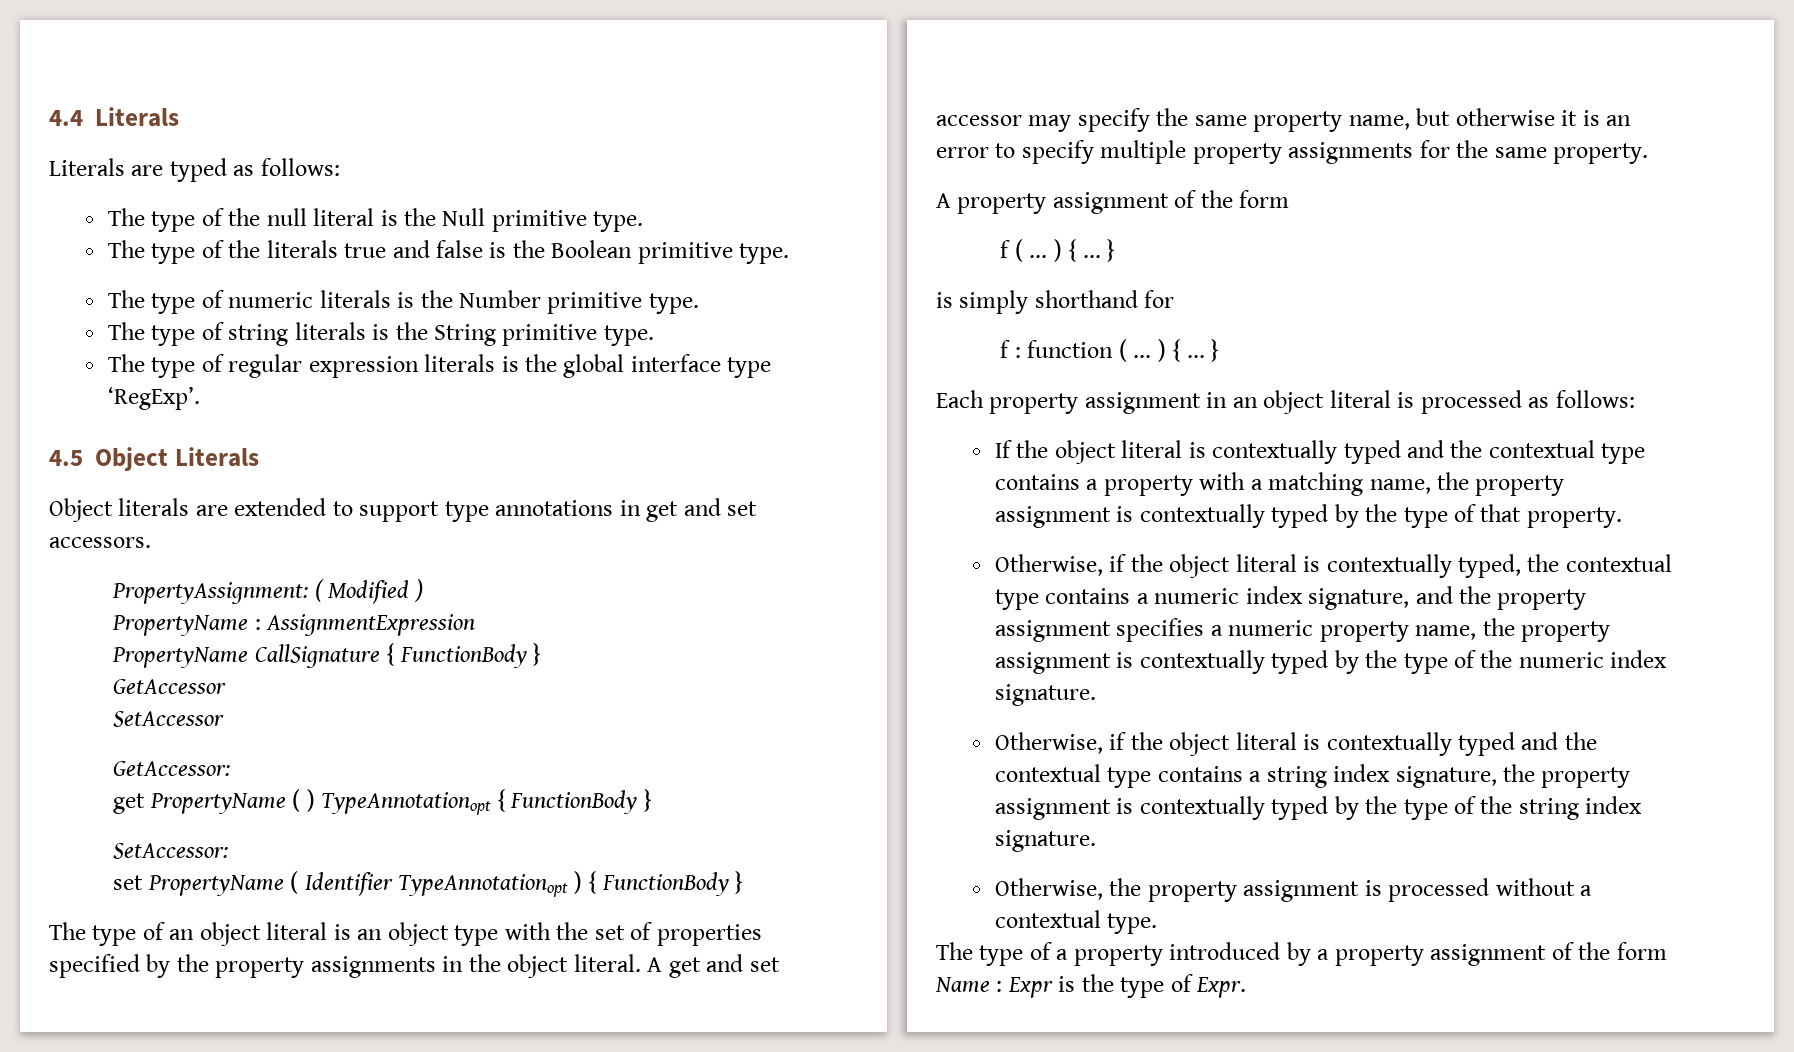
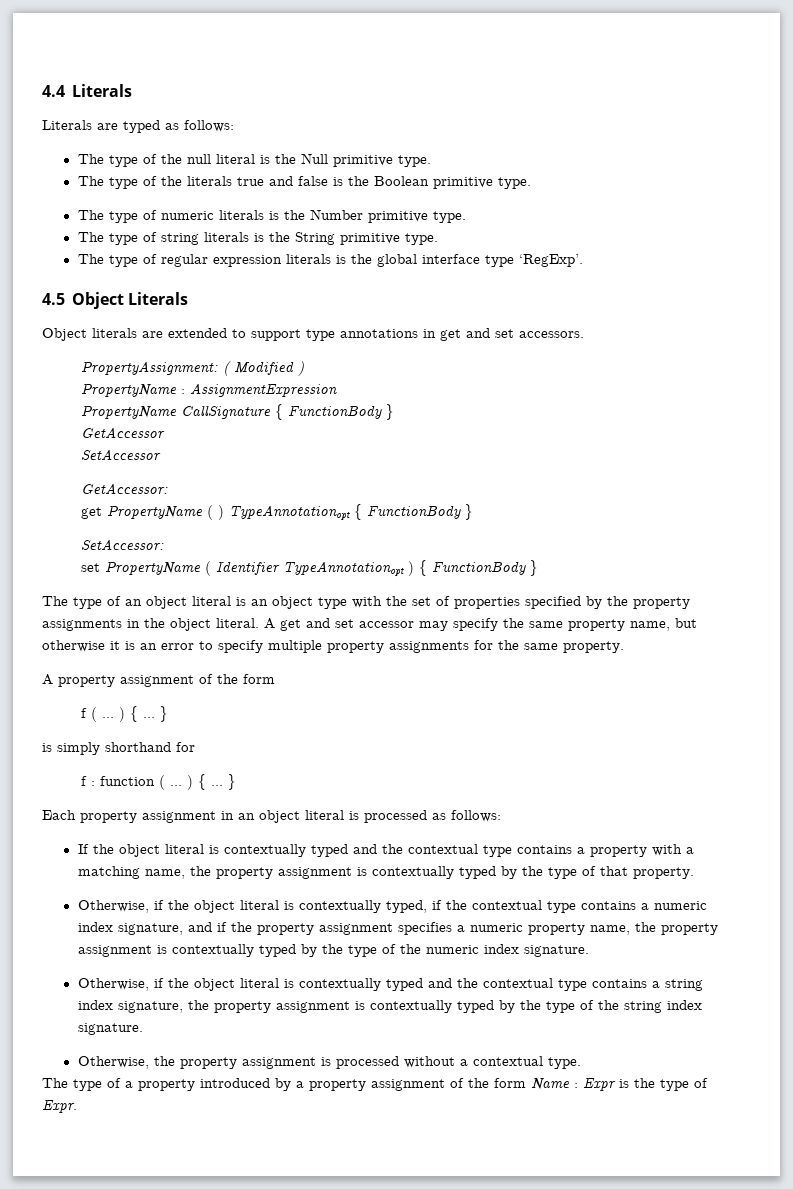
- Otherwise, if the object literal is contextually typed, the contextual type contains a numeric index signature, and the property assignment specifies a numeric property name, the property assignment is contextually typed by the type of the numeric index signature.
+ Otherwise, if the object literal is contextually typed, if the contextual type contains a numeric index signature, and if the property assignment specifies a numeric property name, the property assignment is contextually typed by the type of the numeric index signature.

